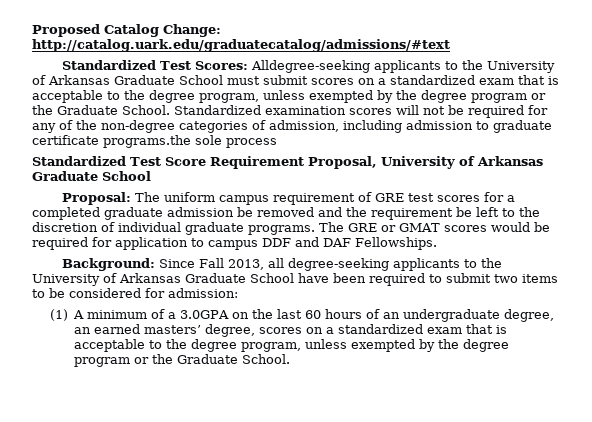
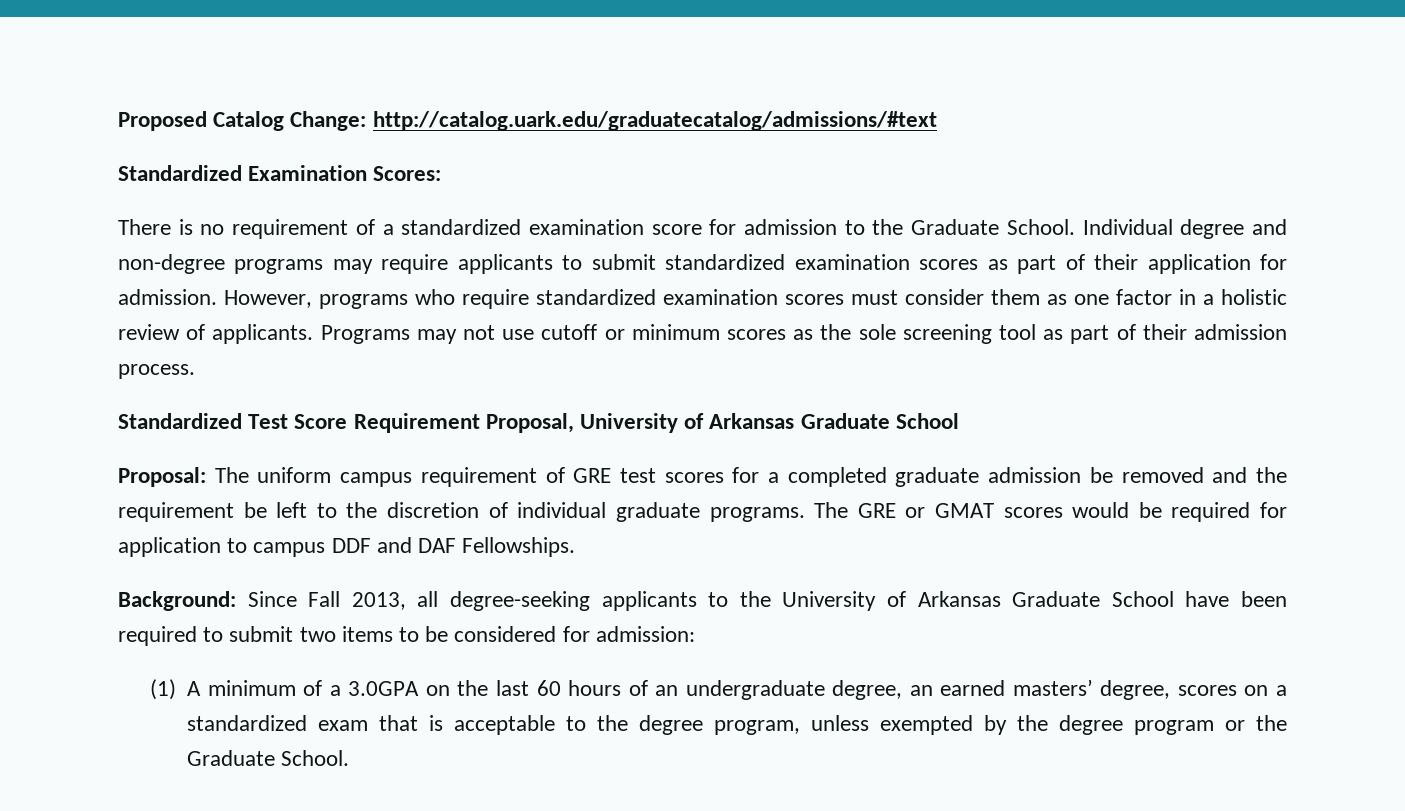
- Standardized Test Scores: Alldegree-seeking applicants to the University of Arkansas Graduate School must submit scores on a standardized exam that is acceptable to the degree program, unless exempted by the degree program or the Graduate School. Standardized examination scores will not be required for any of the non-degree categories of admission, including admission to graduate certificate programs.the sole process
+ Standardized Examination Scores:
+ There is no requirement of a standardized examination score for admission to the Graduate School. Individual degree and non-degree programs may require applicants to submit standardized examination scores as part of their application for admission. However, programs who require standardized examination scores must consider them as one factor in a holistic review of applicants. Programs may not use cutoff or minimum scores as the sole screening tool as part of their admission process.

